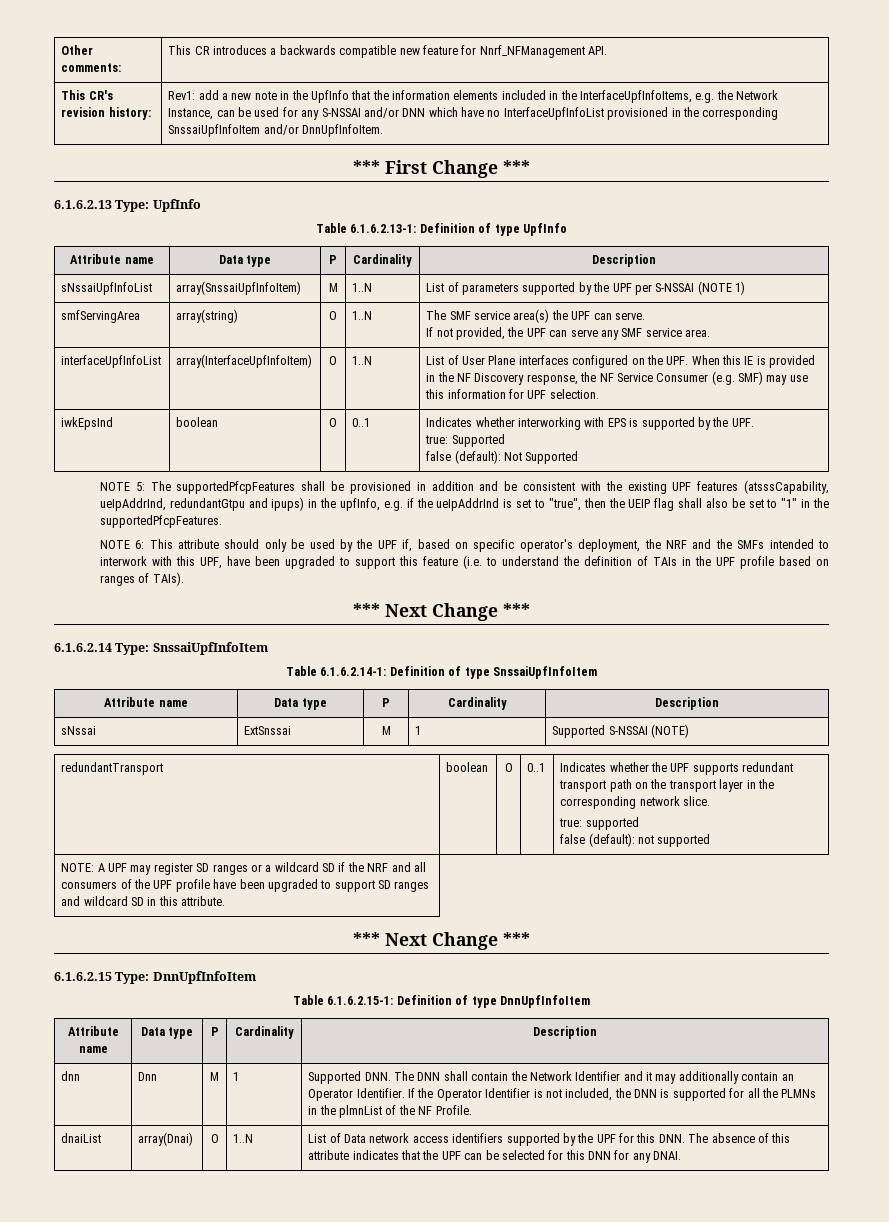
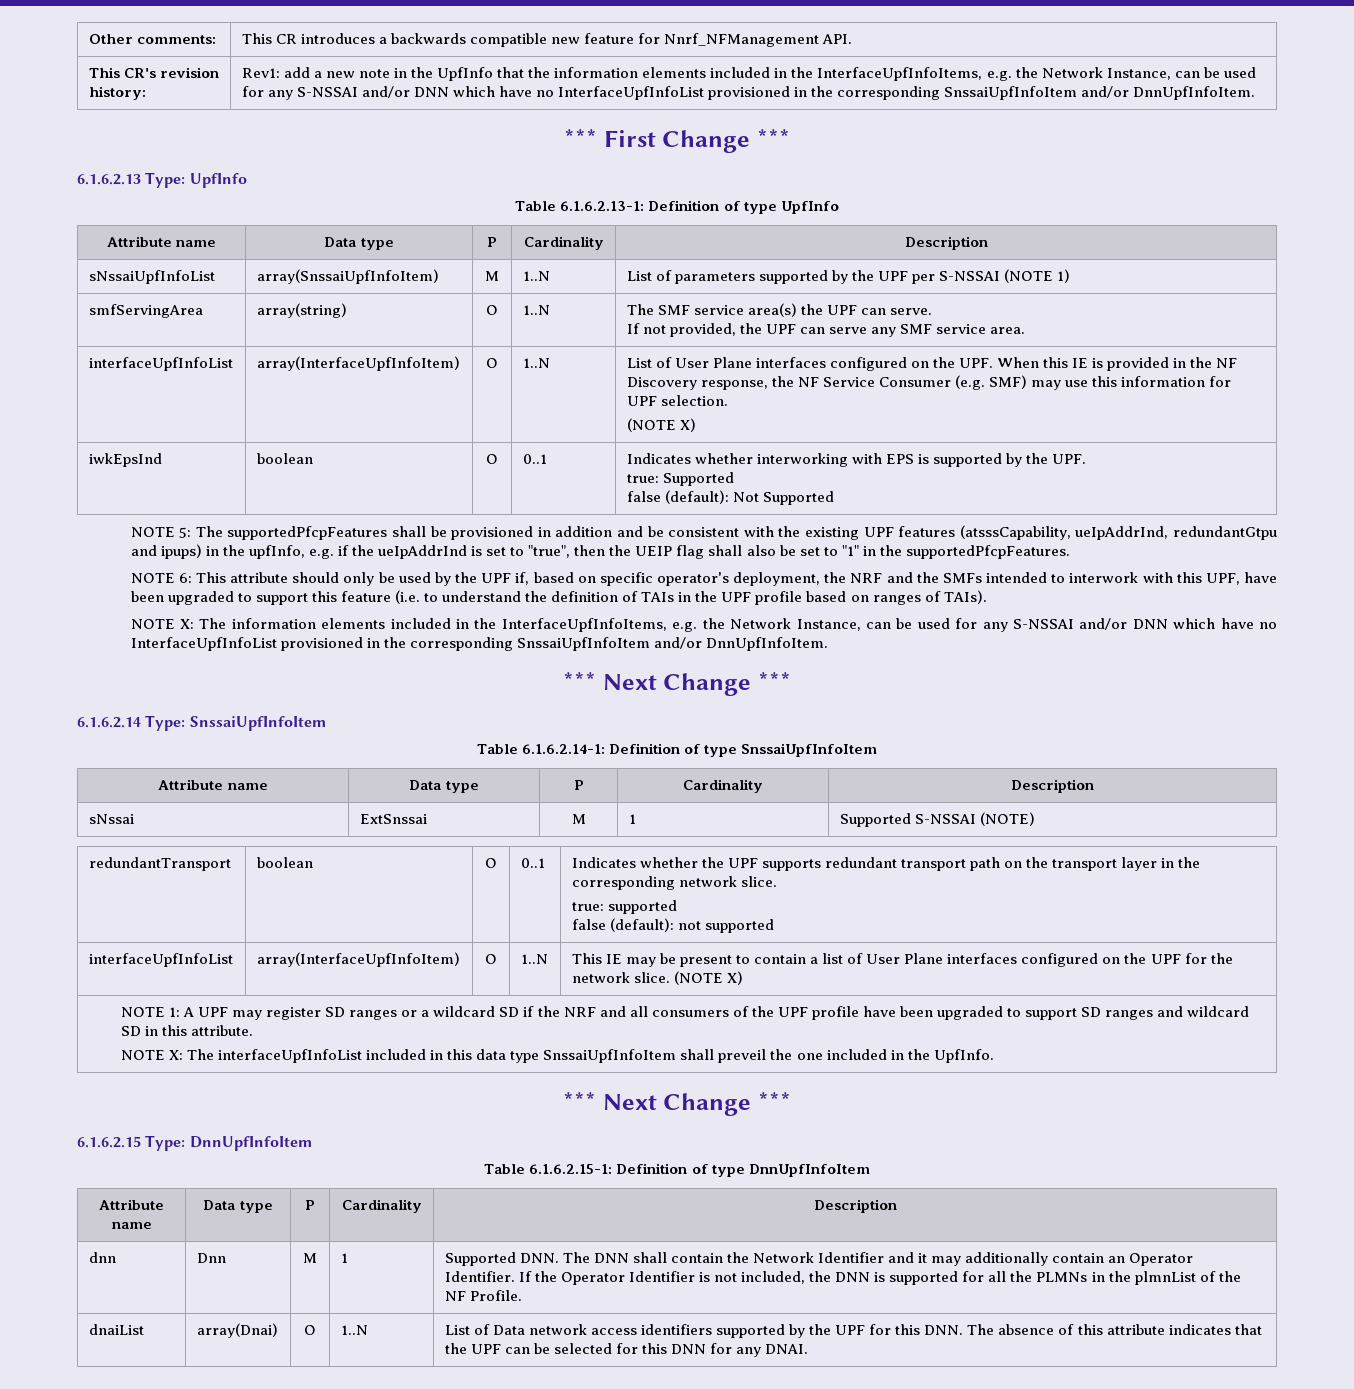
  interfaceUpfInfoList | array(InterfaceUpfInfoItem) | O | 1..N | List of User Plane interfaces configured on the UPF. When this IE is provided in the NF Discovery response, the NF Service Consumer (e.g. SMF) may use this information for UPF selection.
+ (NOTE X)
+ NOTE X: The information elements included in the InterfaceUpfInfoItems, e.g. the Network Instance, can be used for any S-NSSAI and/or DNN which have no InterfaceUpfInfoList provisioned in the corresponding SnssaiUpfInfoItem and/or DnnUpfInfoItem.
- NOTE: A UPF may register SD ranges or a wildcard SD if the NRF and all consumers of the UPF profile have been upgraded to support SD ranges and wildcard SD in this attribute.
+ interfaceUpfInfoList | array(InterfaceUpfInfoItem) | O | 1..N | This IE may be present to contain a list of User Plane interfaces configured on the UPF for the network slice. (NOTE X)
+ NOTE 1: A UPF may register SD ranges or a wildcard SD if the NRF and all consumers of the UPF profile have been upgraded to support SD ranges and wildcard SD in this attribute.
+ NOTE X: The interfaceUpfInfoList included in this data type SnssaiUpfInfoItem shall preveil the one included in the UpfInfo.

